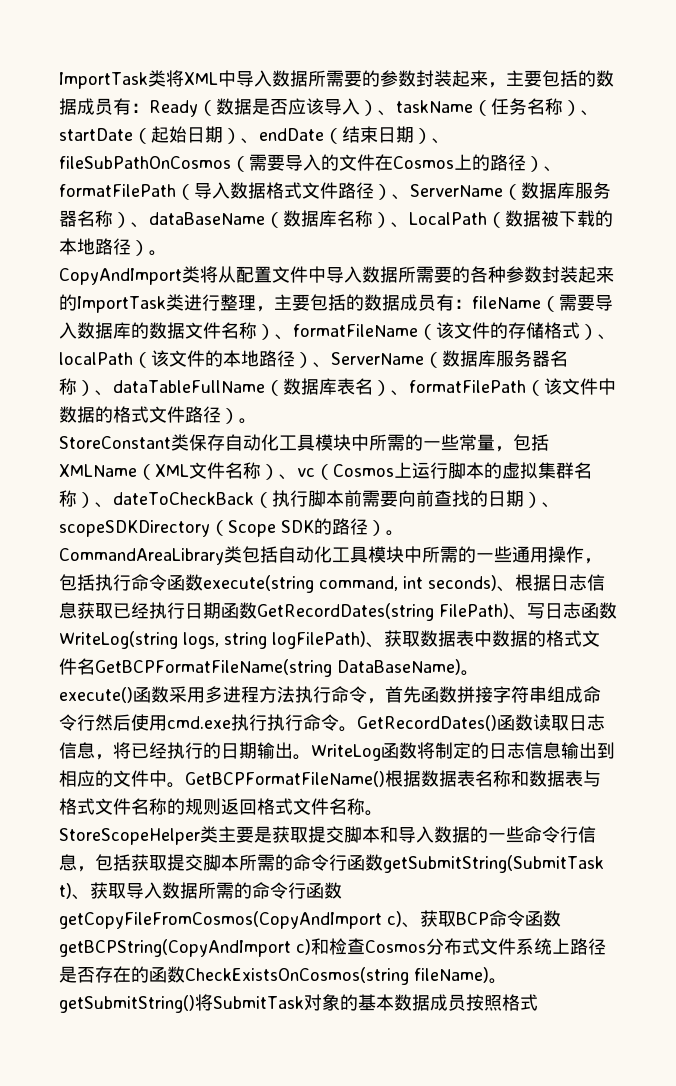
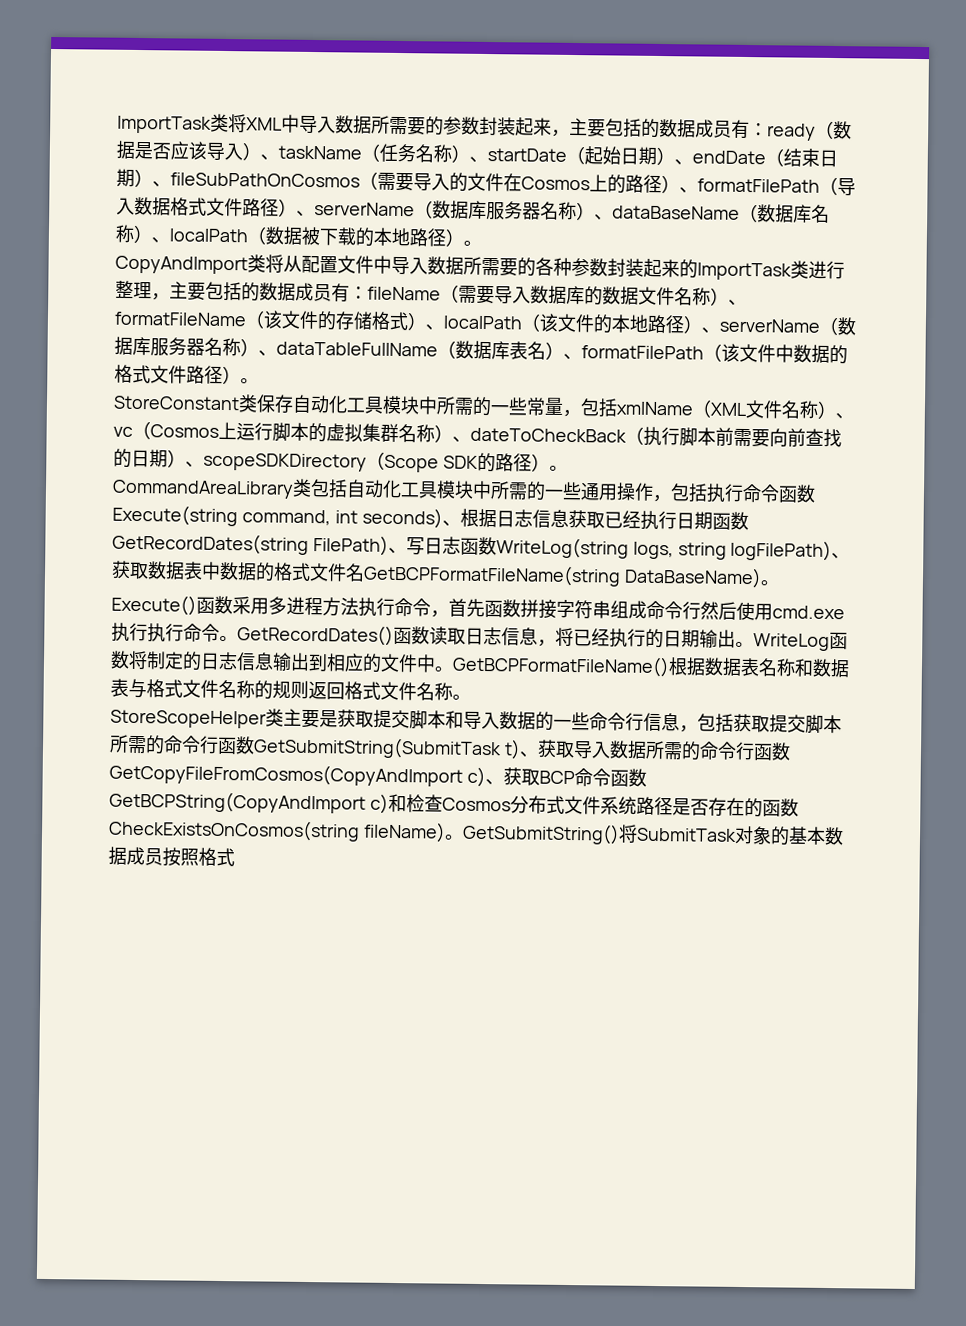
- Ready（数据是否应该导入）、taskName（任务名称）、startDate（起始日期）、endDate（结束日期）、fileSubPathOnCosmos（需要导入的文件在Cosmos上的路径）、formatFilePath（导入数据格式文件路径）、ServerName（数据库服务器名称）、dataBaseName（数据库名称）、LocalPath（数据被下载的本地路径）。
+ ready（数据是否应该导入）、taskName（任务名称）、startDate（起始日期）、endDate（结束日期）、fileSubPathOnCosmos（需要导入的文件在Cosmos上的路径）、formatFilePath（导入数据格式文件路径）、serverName（数据库服务器名称）、dataBaseName（数据库名称）、localPath（数据被下载的本地路径）。
- fileName（需要导入数据库的数据文件名称）、formatFileName（该文件的存储格式）、localPath（该文件的本地路径）、ServerName（数据库服务器名称）、dataTableFullName（数据库表名）、formatFilePath（该文件中数据的格式文件路径）。
+ fileName（需要导入数据库的数据文件名称）、formatFileName（该文件的存储格式）、localPath（该文件的本地路径）、serverName（数据库服务器名称）、dataTableFullName（数据库表名）、formatFilePath（该文件中数据的格式文件路径）。
- StoreConstant类保存自动化工具模块中所需的一些常量，包括XMLName（XML文件名称）、vc（Cosmos上运行脚本的虚拟集群名称）、dateToCheckBack（执行脚本前需要向前查找的日期）、scopeSDKDirectory（Scope SDK的路径）。
+ StoreConstant类保存自动化工具模块中所需的一些常量，包括xmlName（XML文件名称）、vc（Cosmos上运行脚本的虚拟集群名称）、dateToCheckBack（执行脚本前需要向前查找的日期）、scopeSDKDirectory（Scope SDK的路径）。
- CommandAreaLibrary类包括自动化工具模块中所需的一些通用操作，包括执行命令函数execute(string command, int seconds)、根据日志信息获取已经执行日期函数GetRecordDates(string FilePath)、写日志函数WriteLog(string logs, string logFilePath)、获取数据表中数据的格式文件名GetBCPFormatFileName(string DataBaseName)。
+ CommandAreaLibrary类包括自动化工具模块中所需的一些通用操作，包括执行命令函数Execute(string command, int seconds)、根据日志信息获取已经执行日期函数GetRecordDates(string FilePath)、写日志函数WriteLog(string logs, string logFilePath)、获取数据表中数据的格式文件名GetBCPFormatFileName(string DataBaseName)。
- execute()函数采用多进程方法执行命令，首先函数拼接字符串组成命令行然后使用cmd.exe执行执行命令。
+ Execute()函数采用多进程方法执行命令，首先函数拼接字符串组成命令行然后使用cmd.exe执行执行命令。
- StoreScopeHelper类主要是获取提交脚本和导入数据的一些命令行信息，包括获取提交脚本所需的命令行函数getSubmitString(SubmitTask t)、获取导入数据所需的命令行函数getCopyFileFromCosmos(CopyAndImport c)、获取BCP命令函数getBCPString(CopyAndImport c)和检查Cosmos分布式文件系统上路径是否存在的函数CheckExistsOnCosmos(string fileName)。getSubmitString()将SubmitTask对象的基本数据成员按照格式
+ StoreScopeHelper类主要是获取提交脚本和导入数据的一些命令行信息，包括获取提交脚本所需的命令行函数GetSubmitString(SubmitTask t)、获取导入数据所需的命令行函数GetCopyFileFromCosmos(CopyAndImport c)、获取BCP命令函数GetBCPString(CopyAndImport c)和检查Cosmos分布式文件系统路径是否存在的函数CheckExistsOnCosmos(string fileName)。GetSubmitString()将SubmitTask对象的基本数据成员按照格式

